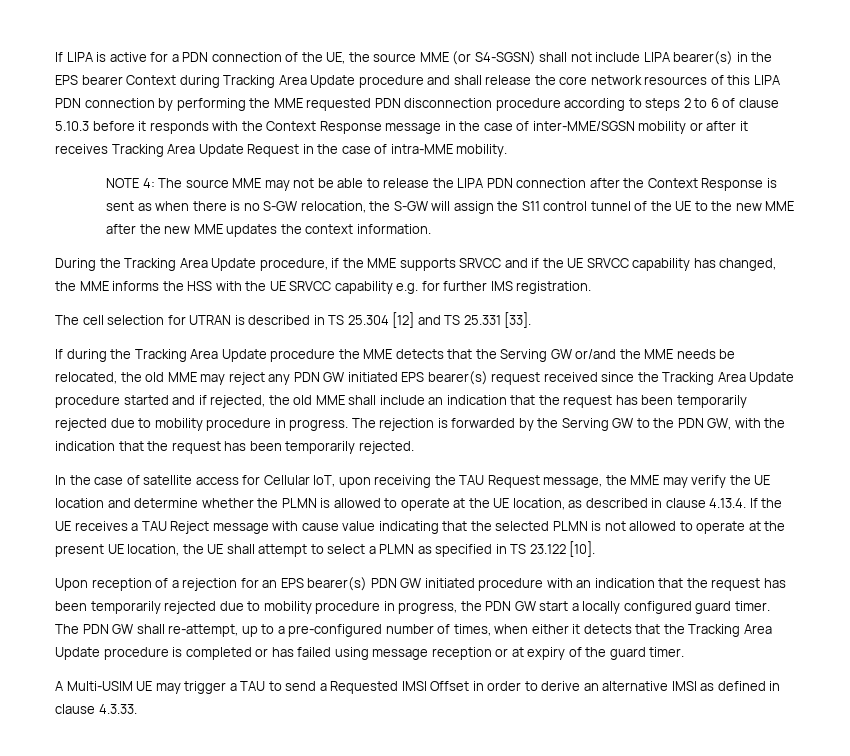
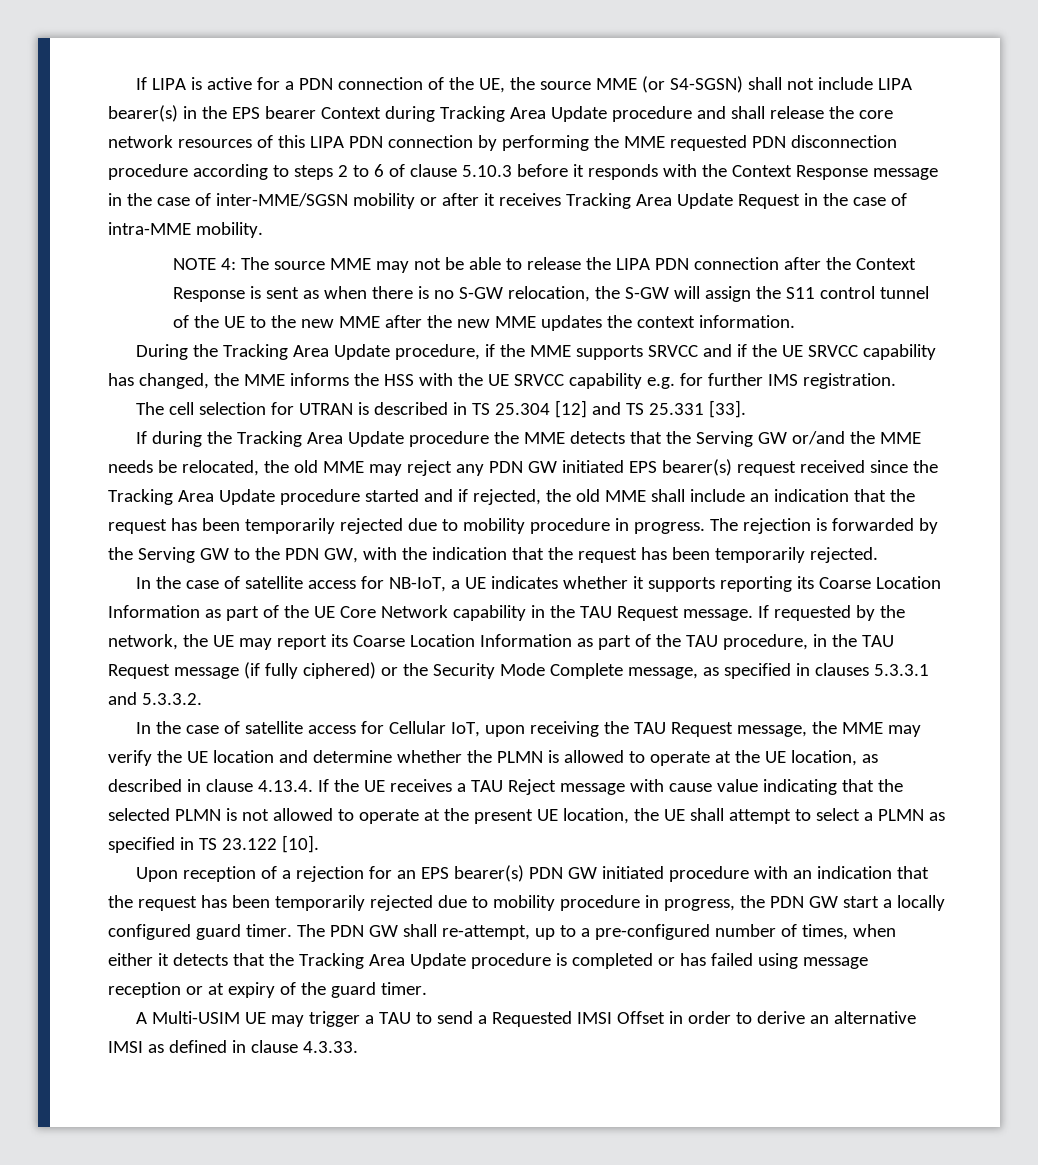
+ In the case of satellite access for NB-IoT, a UE indicates whether it supports reporting its Coarse Location Information as part of the UE Core Network capability in the TAU Request message. If requested by the network, the UE may report its Coarse Location Information as part of the TAU procedure, in the TAU Request message (if fully ciphered) or the Security Mode Complete message, as specified in clauses 5.3.3.1 and 5.3.3.2.

